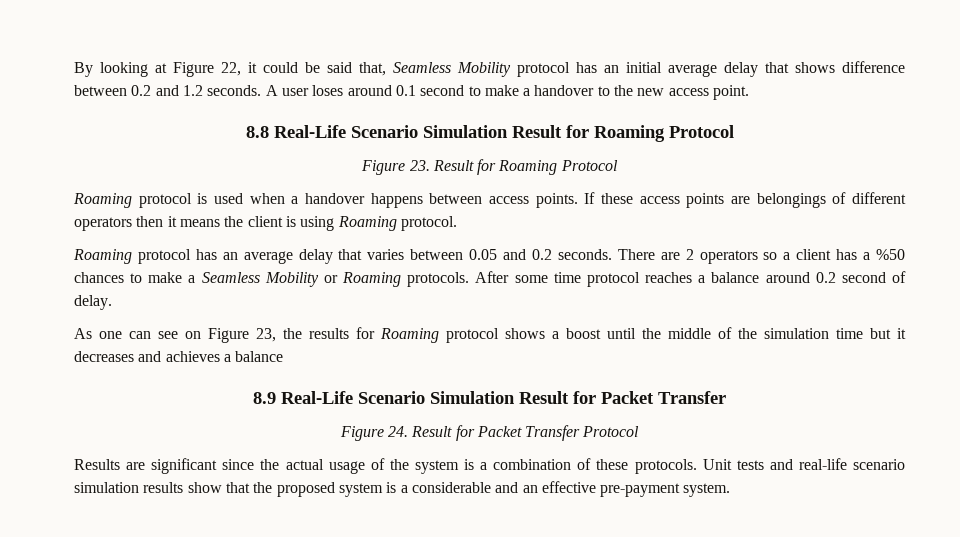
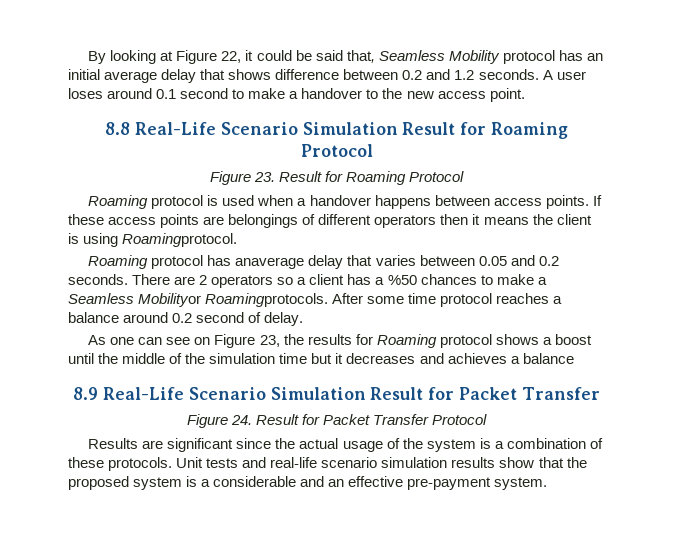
- If these access points are belongings of different operators then it means the client is using Roaming protocol.
+ If these access points are belongings of different operators then it means the client is using Roamingprotocol.
- Roaming protocol has an average delay that varies between 0.05 and 0.2 seconds.
+ Roaming protocol has anaverage delay that varies between 0.05 and 0.2 seconds.
- There are 2 operators so a client has a %50 chances to make a Seamless Mobility or Roaming protocols.
+ There are 2 operators so a client has a %50 chances to make a Seamless Mobilityor Roamingprotocols.

